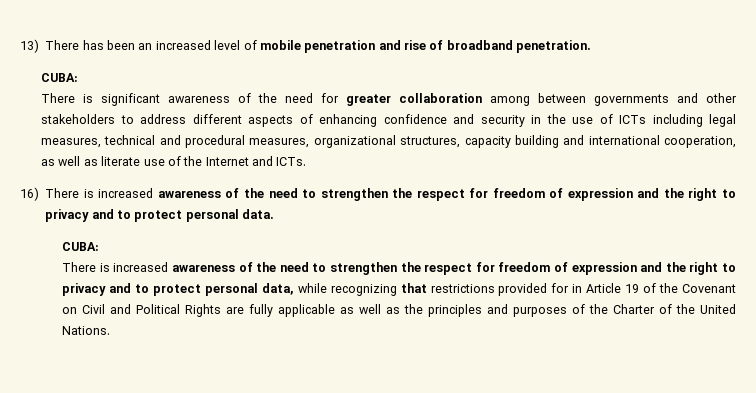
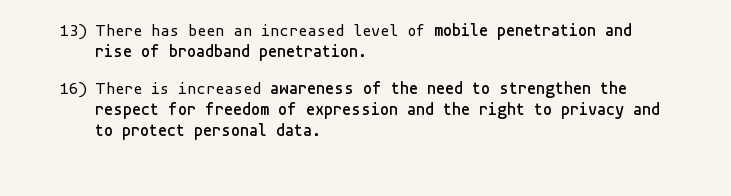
  13) There has been an increased level of mobile penetration and rise of broadband penetration.
- CUBA:
- There is significant awareness of the need for greater collaboration among between governments and other stakeholders to address different aspects of enhancing confidence and security in the use of ICTs including legal measures, technical and procedural measures, organizational structures, capacity building and international cooperation, as well as literate use of the Internet and ICTs.
  16) There is increased awareness of the need to strengthen the respect for freedom of expression and the right to privacy and to protect personal data.
- CUBA:
- There is increased awareness of the need to strengthen the respect for freedom of expression and the right to privacy and to protect personal data, while recognizing that restrictions provided for in Article 19 of the Covenant on Civil and Political Rights are fully applicable as well as the principles and purposes of the Charter of the United Nations.

